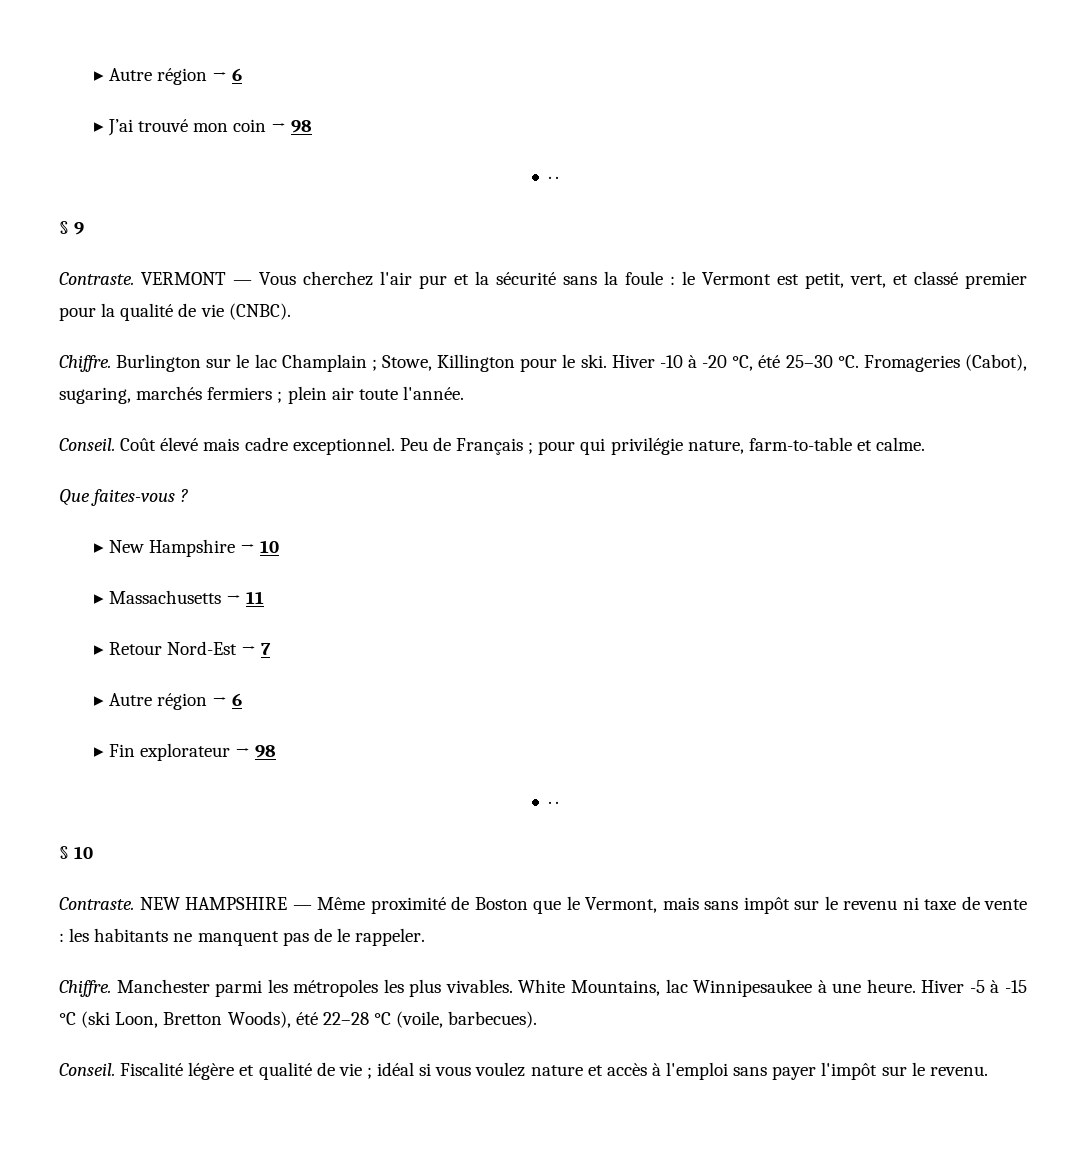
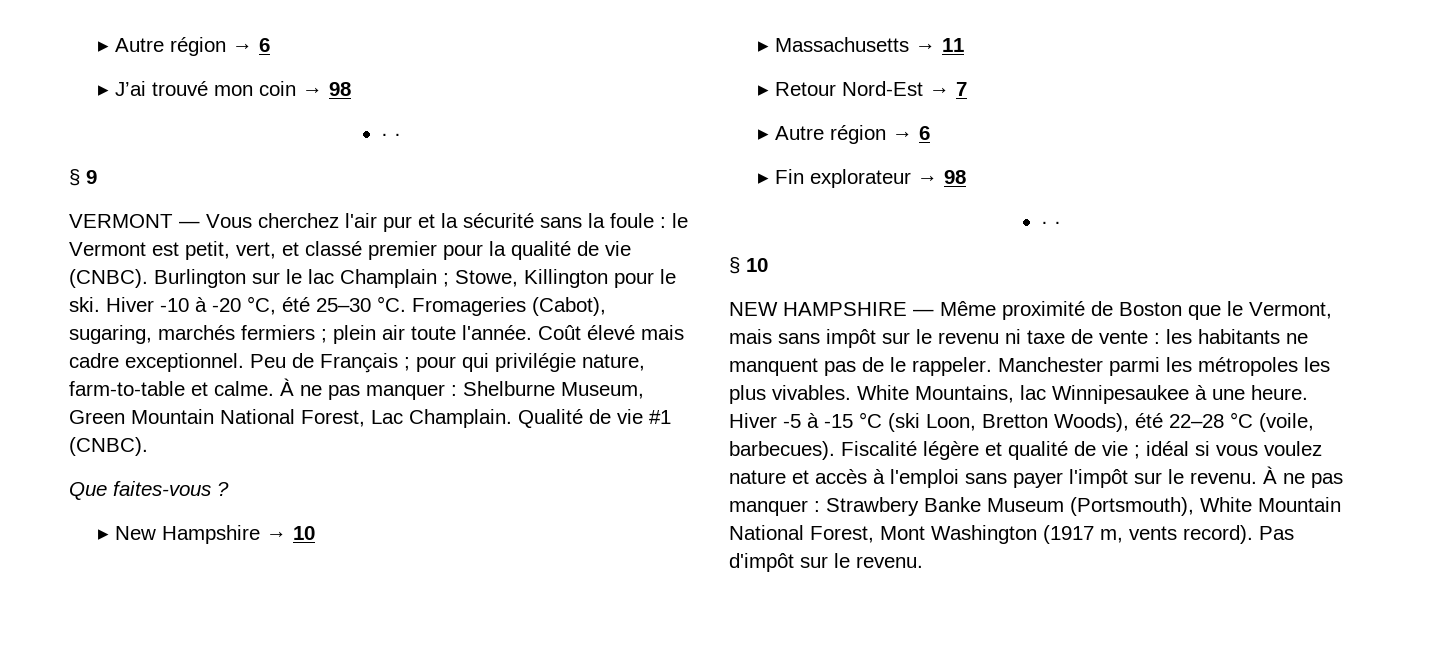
  § 9
- Contraste. VERMONT — Vous cherchez l'air pur et la sécurité sans la foule : le Vermont est petit, vert, et classé premier pour la qualité de vie (CNBC).
- Chiffre.
+ VERMONT — Vous cherchez l'air pur et la sécurité sans la foule : le Vermont est petit, vert, et classé premier pour la qualité de vie (CNBC).
- Fromageries (Cabot), sugaring, marchés fermiers ; plein air toute l'année.
- Conseil. Coût élevé mais cadre exceptionnel.
+ Fromageries (Cabot), sugaring, marchés fermiers ; plein air toute l'année. Coût élevé mais cadre exceptionnel.
+ À ne pas manquer : Shelburne Museum, Green Mountain National Forest, Lac Champlain. Qualité de vie #1 (CNBC).
  § 10
- Contraste. NEW HAMPSHIRE — Même proximité de Boston que le Vermont, mais sans impôt sur le revenu ni taxe de vente : les habitants ne manquent pas de le rappeler.
- Chiffre.
+ NEW HAMPSHIRE — Même proximité de Boston que le Vermont, mais sans impôt sur le revenu ni taxe de vente : les habitants ne manquent pas de le rappeler.
- Hiver -5 à -15 °C (ski Loon, Bretton Woods), été 22–28 °C (voile, barbecues).
- Conseil. Fiscalité légère et qualité de vie ; idéal si vous voulez nature et accès à l'emploi sans payer l'impôt sur le revenu.
+ Hiver -5 à -15 °C (ski Loon, Bretton Woods), été 22–28 °C (voile, barbecues). Fiscalité légère et qualité de vie ; idéal si vous voulez nature et accès à l'emploi sans payer l'impôt sur le revenu.
+ À ne pas manquer : Strawbery Banke Museum (Portsmouth), White Mountain National Forest, Mont Washington (1917 m, vents record). Pas d'impôt sur le revenu.

